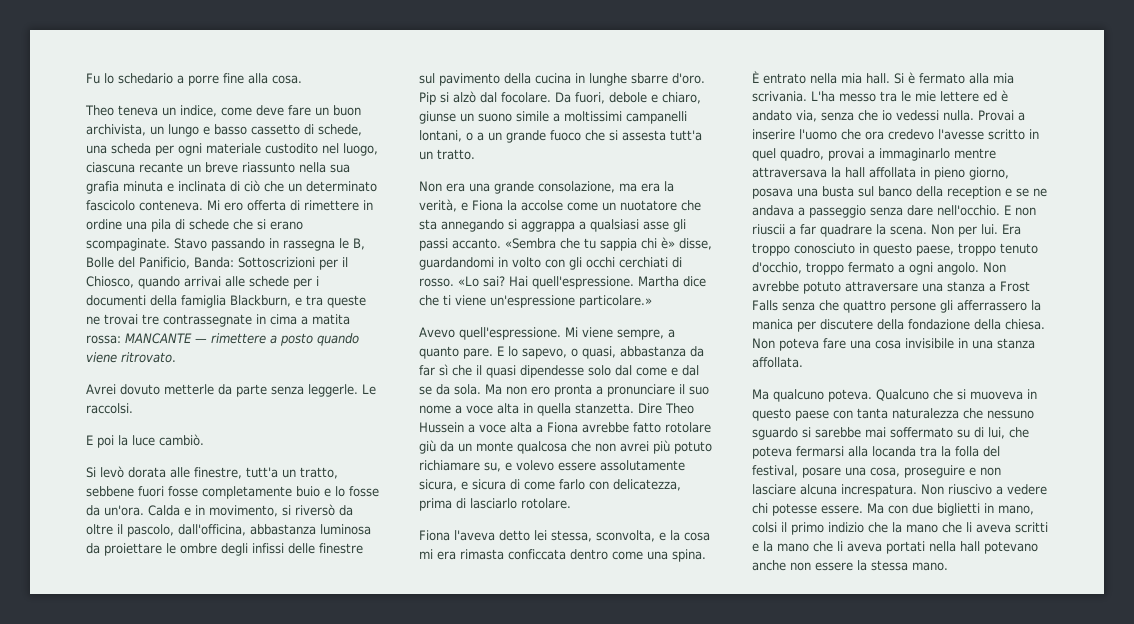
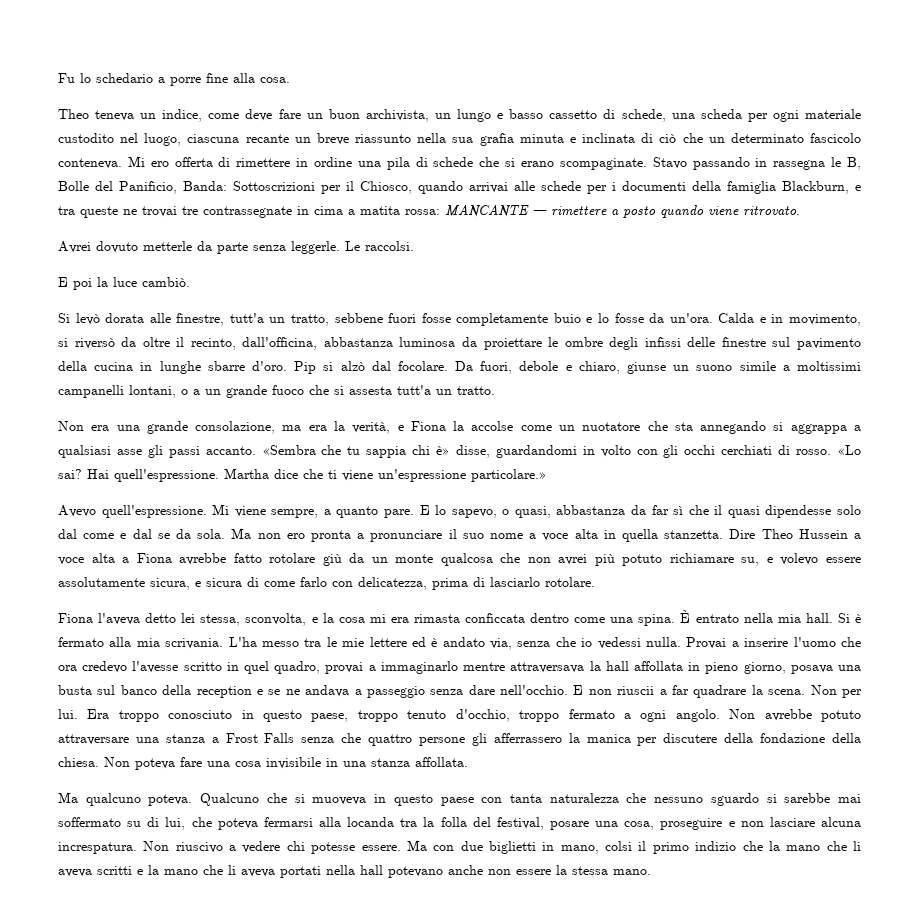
- Calda e in movimento, si riversò da oltre il pascolo, dall'officina, abbastanza luminosa da proiettare le ombre degli infissi delle finestre sul pavimento della cucina in lunghe sbarre d'oro.
+ Calda e in movimento, si riversò da oltre il recinto, dall'officina, abbastanza luminosa da proiettare le ombre degli infissi delle finestre sul pavimento della cucina in lunghe sbarre d'oro.

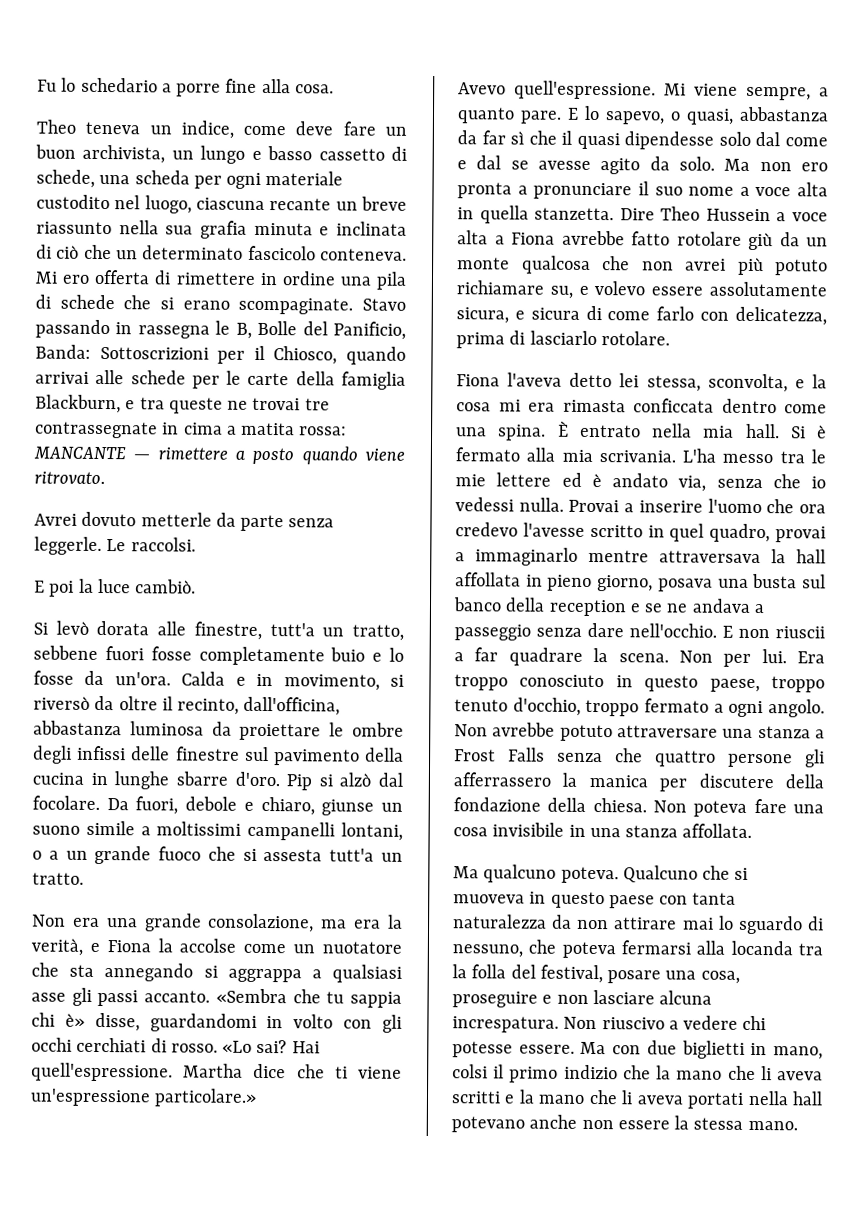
- Stavo passando in rassegna le B, Bolle del Panificio, Banda: Sottoscrizioni per il Chiosco, quando arrivai alle schede per i documenti della famiglia Blackburn, e tra queste ne trovai tre contrassegnate in cima a matita rossa: MANCANTE — rimettere a posto quando viene ritrovato.
+ Stavo passando in rassegna le B, Bolle del Panificio, Banda: Sottoscrizioni per il Chiosco, quando arrivai alle schede per le carte della famiglia Blackburn, e tra queste ne trovai tre contrassegnate in cima a matita rossa: MANCANTE — rimettere a posto quando viene ritrovato.
- E lo sapevo, o quasi, abbastanza da far sì che il quasi dipendesse solo dal come e dal se da sola.
+ E lo sapevo, o quasi, abbastanza da far sì che il quasi dipendesse solo dal come e dal se avesse agito da solo.
- Qualcuno che si muoveva in questo paese con tanta naturalezza che nessuno sguardo si sarebbe mai soffermato su di lui, che poteva fermarsi alla locanda tra la folla del festival, posare una cosa, proseguire e non lasciare alcuna increspatura.
+ Qualcuno che si muoveva in questo paese con tanta naturalezza da non attirare mai lo sguardo di nessuno, che poteva fermarsi alla locanda tra la folla del festival, posare una cosa, proseguire e non lasciare alcuna increspatura.

